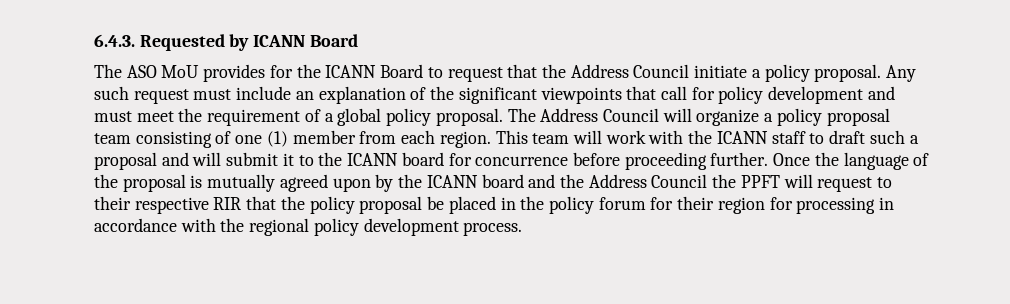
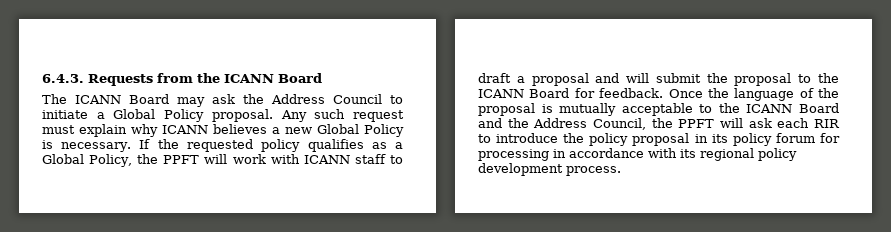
- 6.4.3. Requested by ICANN Board
+ 6.4.3. Requests from the ICANN Board
- The ASO MoU provides for the ICANN Board to request that the Address Council initiate a policy proposal.
+ The ICANN Board may ask the Address Council to initiate a Global Policy proposal.
- Any such request must include an explanation of the significant viewpoints that call for policy development and must meet the requirement of a global policy proposal. The Address Council will organize a policy proposal team consisting of one (1) member from each region. This team will work with the ICANN staff to draft such a proposal and will submit it to the ICANN board for concurrence before proceeding further.
+ Any such request must explain why ICANN believes a new Global Policy is necessary. If the requested policy qualifies as a Global Policy, the PPFT will work with ICANN staff to draft a proposal and will submit the proposal to the ICANN Board for feedback.
- Once the language of the proposal is mutually agreed upon by the ICANN board and the Address Council the PPFT will request to their respective RIR that the policy proposal be placed in the policy forum for their region for processing in accordance with the regional policy development process.
+ Once the language of the proposal is mutually acceptable to the ICANN Board and the Address Council, the PPFT will ask each RIR to introduce the policy proposal in its policy forum for processing in accordance with its regional policy development process.

